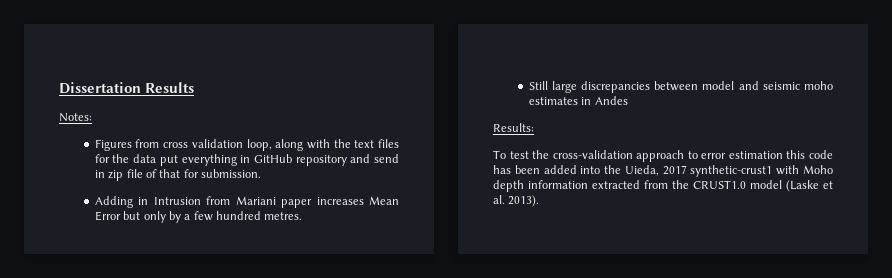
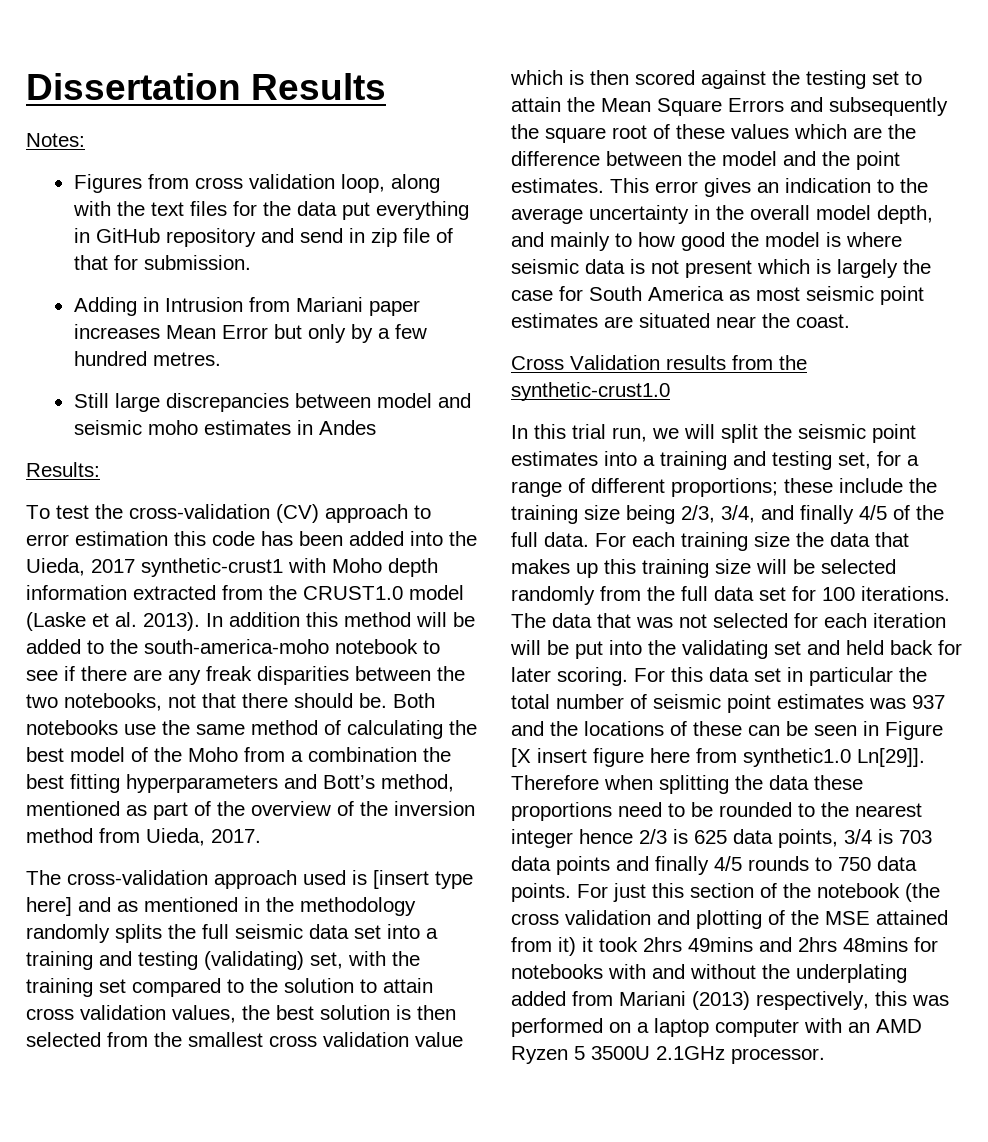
- To test the cross-validation approach to error estimation this code has been added into the Uieda, 2017 synthetic-crust1 with Moho depth information extracted from the CRUST1.0 model (Laske et al. 2013).
+ To test the cross-validation (CV) approach to error estimation this code has been added into the Uieda, 2017 synthetic-crust1 with Moho depth information extracted from the CRUST1.0 model (Laske et al. 2013).
+ In addition this method will be added to the south-america-moho notebook to see if there are any freak disparities between the two notebooks, not that there should be. Both notebooks use the same method of calculating the best model of the Moho from a combination the best fitting hyperparameters and Bott’s method, mentioned as part of the overview of the inversion method from Uieda, 2017.
+ The cross-validation approach used is [insert type here] and as mentioned in the methodology randomly splits the full seismic data set into a training and testing (validating) set, with the training set compared to the solution to attain cross validation values, the best solution is then selected from the smallest cross validation value which is then scored against the testing set to attain the Mean Square Errors and subsequently the square root of these values which are the difference between the model and the point estimates. This error gives an indication to the average uncertainty in the overall model depth, and mainly to how good the model is where seismic data is not present which is largely the case for South America as most seismic point estimates are situated near the coast.
+ Cross Validation results from the synthetic-crust1.0
+ In this trial run, we will split the seismic point estimates into a training and testing set, for a range of different proportions; these include the training size being 2/3, 3/4, and finally 4/5 of the full data. For each training size the data that makes up this training size will be selected randomly from the full data set for 100 iterations. The data that was not selected for each iteration will be put into the validating set and held back for later scoring. For this data set in particular the total number of seismic point estimates was 937 and the locations of these can be seen in Figure [X insert figure here from synthetic1.0 Ln[29]]. Therefore when splitting the data these proportions need to be rounded to the nearest integer hence 2/3 is 625 data points, 3/4 is 703 data points and finally 4/5 rounds to 750 data points. For just this section of the notebook (the cross validation and plotting of the MSE attained from it) it took 2hrs 49mins and 2hrs 48mins for notebooks with and without the underplating added from Mariani (2013) respectively, this was performed on a laptop computer with an AMD Ryzen 5 3500U 2.1GHz processor.

